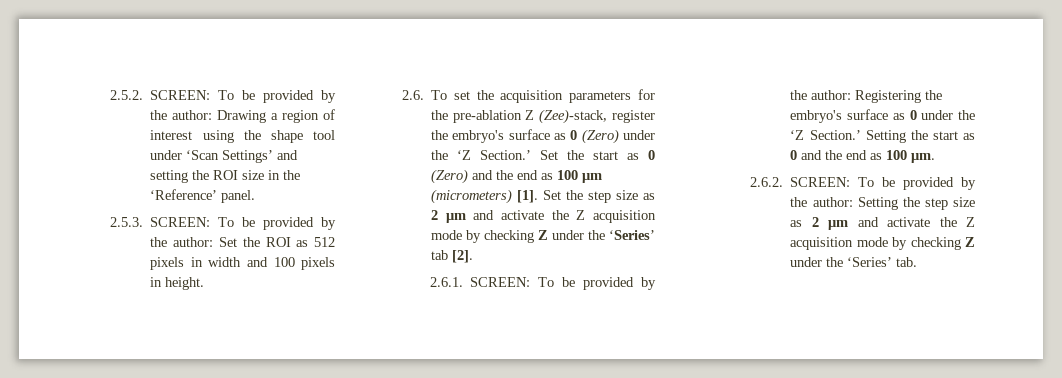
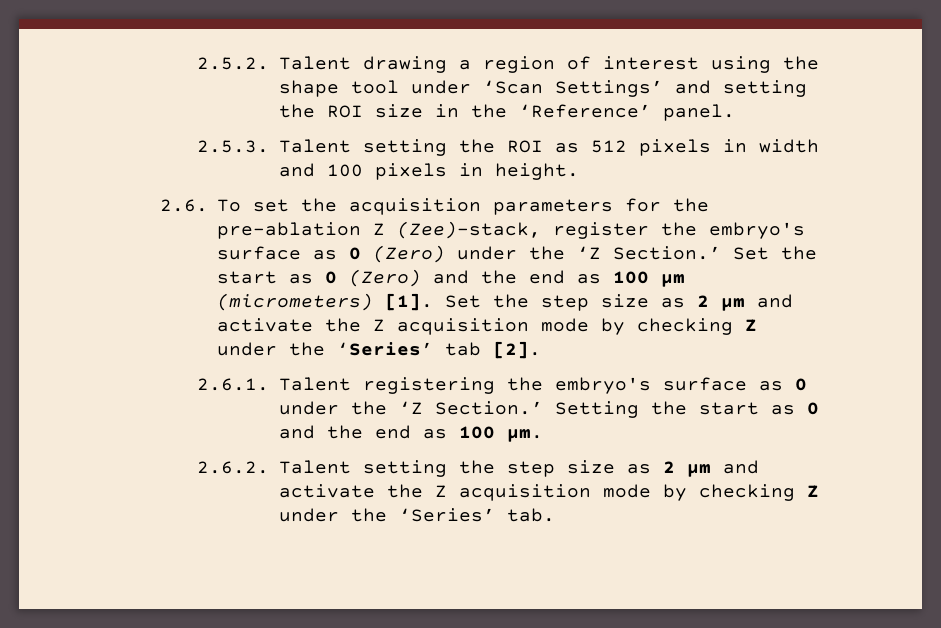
- 2.5.2. SCREEN: To be provided by the author: Drawing a region of interest using the shape tool under ‘Scan Settings’ and setting the ROI size in the ‘Reference’ panel.
+ 2.5.2. Talent drawing a region of interest using the shape tool under ‘Scan Settings’ and setting the ROI size in the ‘Reference’ panel.
- 2.5.3. SCREEN: To be provided by the author: Set the ROI as 512 pixels in width and 100 pixels in height.
+ 2.5.3. Talent setting the ROI as 512 pixels in width and 100 pixels in height.
- 2.6.1. SCREEN: To be provided by the author: Registering the embryo's surface as 0 under the ‘Z Section.’
+ 2.6.1. Talent registering the embryo's surface as 0 under the ‘Z Section.’
- 2.6.2. SCREEN: To be provided by the author: Setting the step size as 2 μm and activate the Z acquisition mode by checking Z under the ‘Series’ tab.
+ 2.6.2. Talent setting the step size as 2 μm and activate the Z acquisition mode by checking Z under the ‘Series’ tab.

